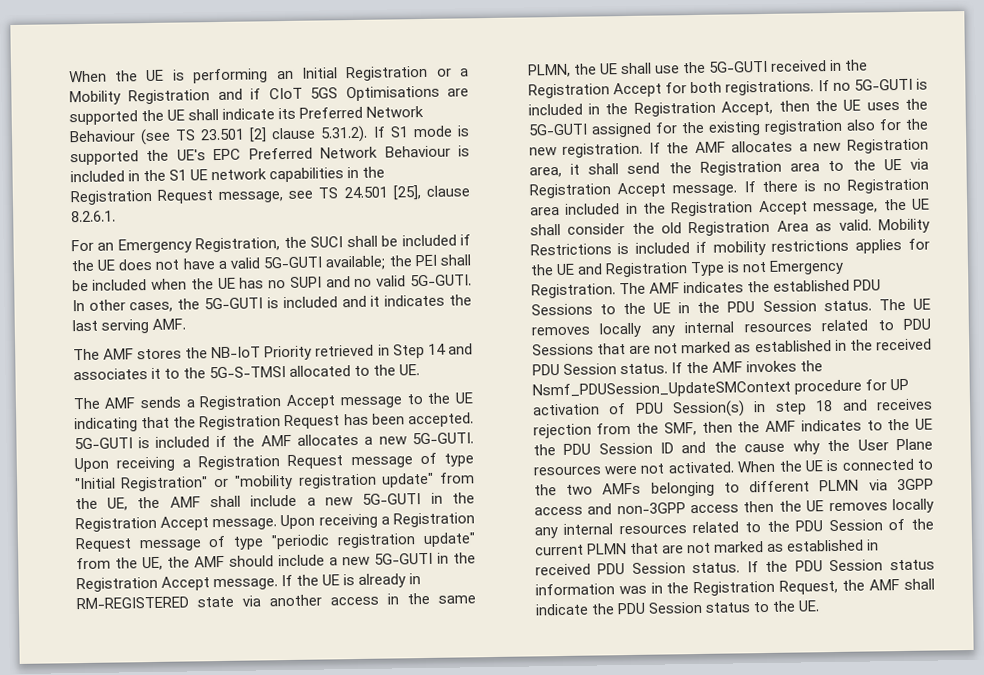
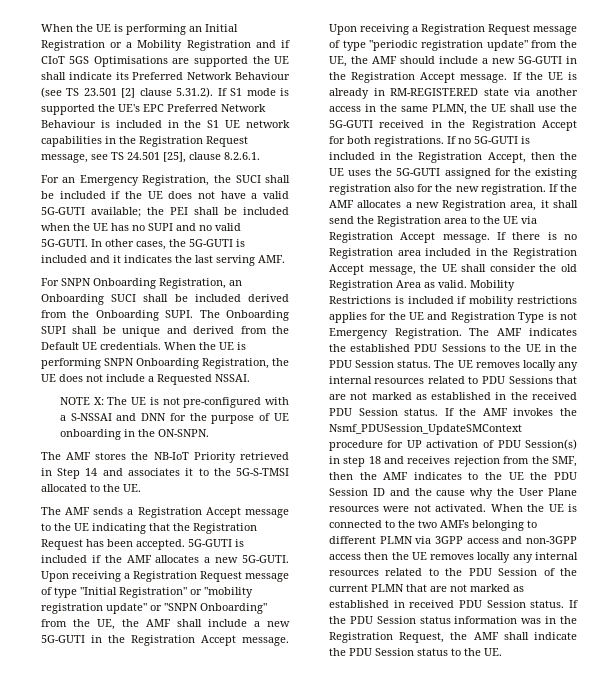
+ For SNPN Onboarding Registration, an Onboarding SUCI shall be included derived from the Onboarding SUPI. The Onboarding SUPI shall be unique and derived from the Default UE credentials. When the UE is performing SNPN Onboarding Registration, the UE does not include a Requested NSSAI.
+ NOTE X: The UE is not pre-configured with a S-NSSAI and DNN for the purpose of UE onboarding in the ON-SNPN.
- Upon receiving a Registration Request message of type "Initial Registration" or "mobility registration update" from the UE, the AMF shall include a new 5G-GUTI in the Registration Accept message.
+ Upon receiving a Registration Request message of type "Initial Registration" or "mobility registration update" or "SNPN Onboarding" from the UE, the AMF shall include a new 5G-GUTI in the Registration Accept message.

